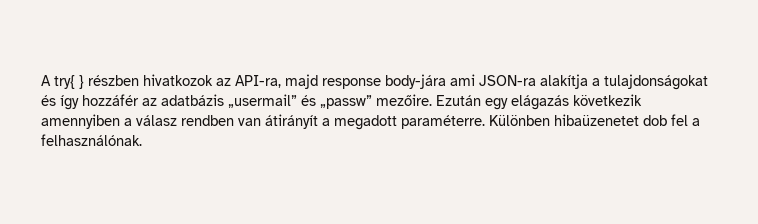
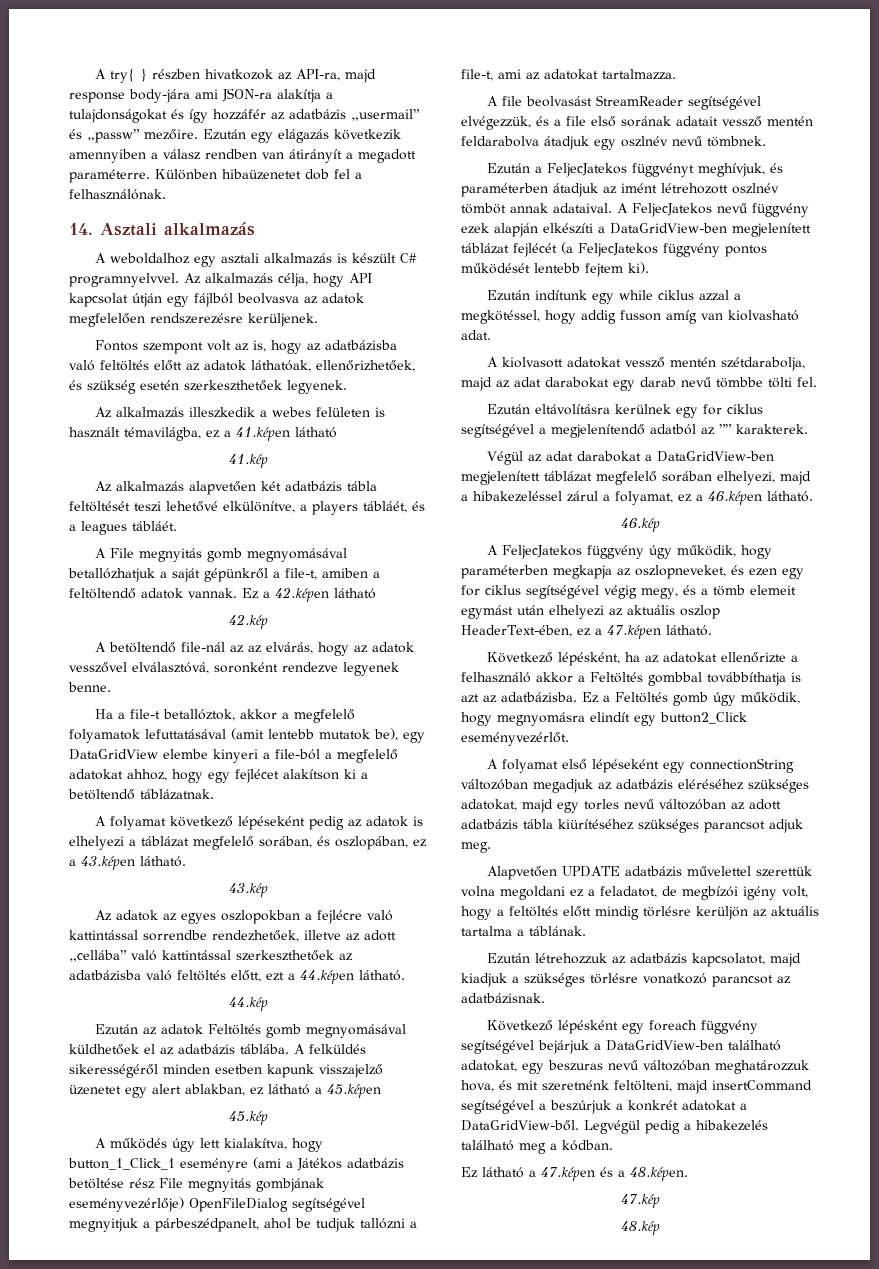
+ 14. Asztali alkalmazás
+ A weboldalhoz egy asztali alkalmazás is készült C# programnyelvvel. Az alkalmazás célja, hogy API kapcsolat útján egy fájlból beolvasva az adatok megfelelően rendszerezésre kerüljenek.
+ Fontos szempont volt az is, hogy az adatbázisba való feltöltés előtt az adatok láthatóak, ellenőrizhetőek, és szükség esetén szerkeszthetőek legyenek.
+ Az alkalmazás illeszkedik a webes felületen is használt témavilágba, ez a 41.képen látható
+ 41.kép
+ Az alkalmazás alapvetően két adatbázis tábla feltöltését teszi lehetővé elkülönítve, a players tábláét, és a leagues tábláét.
+ A File megnyitás gomb megnyomásával betallózhatjuk a saját gépünkről a file-t, amiben a feltöltendő adatok vannak. Ez a 42.képen látható
+ 42.kép
+ A betöltendő file-nál az az elvárás, hogy az adatok vesszővel elválasztóvá, soronként rendezve legyenek benne.
+ Ha a file-t betallóztok, akkor a megfelelő folyamatok lefuttatásával (amit lentebb mutatok be), egy DataGridView elembe kinyeri a file-ból a megfelelő adatokat ahhoz, hogy egy fejlécet alakítson ki a betöltendő táblázatnak.
+ A folyamat következő lépéseként pedig az adatok is elhelyezi a táblázat megfelelő sorában, és oszlopában, ez a 43.képen látható.
+ 43.kép
+ Az adatok az egyes oszlopokban a fejlécre való kattintással sorrendbe rendezhetőek, illetve az adott „cellába” való kattintással szerkeszthetőek az adatbázisba való feltöltés előtt, ezt a 44.képen látható.
+ 44.kép
+ Ezután az adatok Feltöltés gomb megnyomásával küldhetőek el az adatbázis táblába. A felküldés sikerességéről minden esetben kapunk visszajelző üzenetet egy alert ablakban, ez látható a 45.képen
+ 45.kép
+ A működés úgy lett kialakítva, hogy button_1_Click_1 eseményre (ami a Játékos adatbázis betöltése rész File megnyitás gombjának eseményvezérlője) OpenFileDialog segítségével megnyitjuk a párbeszédpanelt, ahol be tudjuk tallózni a file-t, ami az adatokat tartalmazza.
+ A file beolvasást StreamReader segítségével elvégezzük, és a file első sorának adatait vessző mentén feldarabolva átadjuk egy oszlnév nevű tömbnek.
+ Ezután a FeljecJatekos függvényt meghívjuk, és paraméterben átadjuk az imént létrehozott oszlnév tömböt annak adataival. A FeljecJatekos nevű függvény ezek alapján elkészíti a DataGridView-ben megjelenített táblázat fejlécét (a FeljecJatekos függvény pontos működését lentebb fejtem ki).
+ Ezután indítunk egy while ciklus azzal a megkötéssel, hogy addig fusson amíg van kiolvasható adat.
+ A kiolvasott adatokat vessző mentén szétdarabolja, majd az adat darabokat egy darab nevű tömbbe tölti fel.
+ Ezután eltávolításra kerülnek egy for ciklus segítségével a megjelenítendő adatból az ”” karakterek.
+ Végül az adat darabokat a DataGridView-ben megjelenített táblázat megfelelő sorában elhelyezi, majd a hibakezeléssel zárul a folyamat, ez a 46.képen látható.
+ 46.kép
+ A FeljecJatekos függvény úgy működik, hogy paraméterben megkapja az oszlopneveket, és ezen egy for ciklus segítségével végig megy, és a tömb elemeit egymást után elhelyezi az aktuális oszlop HeaderText-ében, ez a 47.képen látható.
+ Következő lépésként, ha az adatokat ellenőrizte a felhasználó akkor a Feltöltés gombbal továbbíthatja is azt az adatbázisba. Ez a Feltöltés gomb úgy működik, hogy megnyomásra elindít egy button2_Click eseményvezérlőt.
+ A folyamat első lépéseként egy connectionString változóban megadjuk az adatbázis eléréséhez szükséges adatokat, majd egy torles nevű változóban az adott adatbázis tábla kiürítéséhez szükséges parancsot adjuk meg.
+ Alapvetően UPDATE adatbázis művelettel szerettük volna megoldani ez a feladatot, de megbízói igény volt, hogy a feltöltés előtt mindig törlésre kerüljön az aktuális tartalma a táblának.
+ Ezután létrehozzuk az adatbázis kapcsolatot, majd kiadjuk a szükséges törlésre vonatkozó parancsot az adatbázisnak.
+ Következő lépésként egy foreach függvény segítségével bejárjuk a DataGridView-ben található adatokat, egy beszuras nevű változóban meghatározzuk hova, és mit szeretnénk feltölteni, majd insertCommand segítségével a beszúrjuk a konkrét adatokat a DataGridView-ből. Legvégül pedig a hibakezelés található meg a kódban.
+ Ez látható a 47.képen és a 48.képen.
+ 47.kép
+ 48.kép

